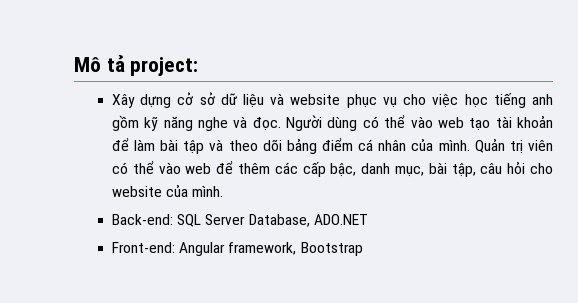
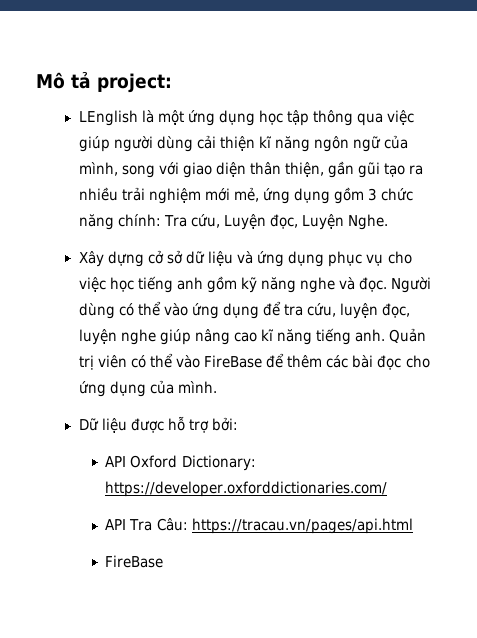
+ LEnglish là một ứng dụng học tập thông qua việc giúp người dùng cải thiện kĩ năng ngôn ngữ của mình, song với giao diện thân thiện, gần gũi tạo ra nhiều trải nghiệm mới mẻ, ứng dụng gồm 3 chức năng chính: Tra cứu, Luyện đọc, Luyện Nghe.
- Xây dựng cở sở dữ liệu và website phục vụ cho việc học tiếng anh gồm kỹ năng nghe và đọc.
+ Xây dựng cở sở dữ liệu và ứng dụng phục vụ cho việc học tiếng anh gồm kỹ năng nghe và đọc.
- Người dùng có thể vào web tạo tài khoản để làm bài tập và theo dõi bảng điểm cá nhân của mình.
+ Người dùng có thể vào ứng dụng để tra cứu, luyện đọc, luyện nghe giúp nâng cao kĩ năng tiếng anh.
- Quản trị viên có thể vào web để thêm các cấp bậc, danh mục, bài tập, câu hỏi cho website của mình.
- Back-end: SQL Server Database, ADO.NET
- Front-end: Angular framework, Bootstrap
+ Quản trị viên có thể vào FireBase để thêm các bài đọc cho ứng dụng của mình.
+ Dữ liệu được hỗ trợ bởi:
+ API Oxford Dictionary: https://developer.oxforddictionaries.com/
+ API Tra Câu: https://tracau.vn/pages/api.html
+ FireBase

